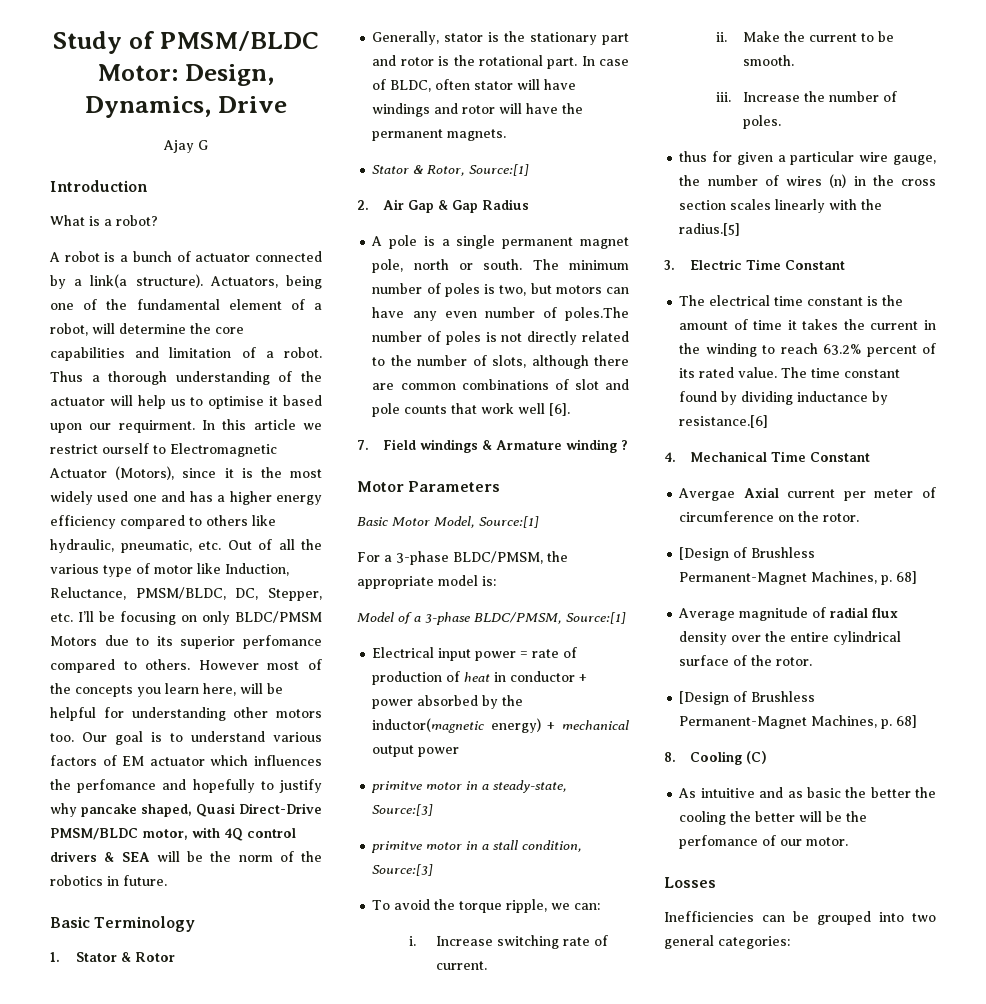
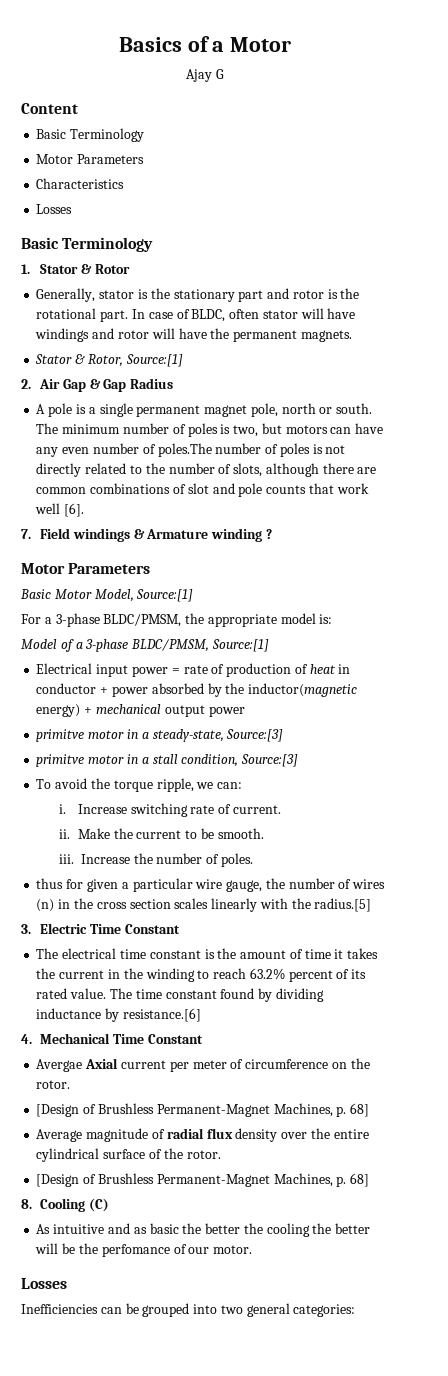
- Study of PMSM/BLDC Motor: Design, Dynamics, Drive
+ Basics of a Motor
  Ajay G
- Introduction
- What is a robot?
- A robot is a bunch of actuator connected by a link(a structure). Actuators, being one of the fundamental element of a robot, will determine the core capabilities and limitation of a robot. Thus a thorough understanding of the actuator will help us to optimise it based upon our requirment. In this article we restrict ourself to Electromagnetic Actuator (Motors), since it is the most widely used one and has a higher energy efficiency compared to others like hydraulic, pneumatic, etc. Out of all the various type of motor like Induction, Reluctance, PMSM/BLDC, DC, Stepper, etc. I’ll be focusing on only BLDC/PMSM Motors due to its superior perfomance compared to others. However most of the concepts you learn here, will be helpful for understanding other motors too. Our goal is to understand various factors of EM actuator which influences the perfomance and hopefully to justify why pancake shaped, Quasi Direct-Drive PMSM/BLDC motor, with 4Q control drivers & SEA will be the norm of the robotics in future.
+ Content
+ Basic Terminology
+ Motor Parameters
+ Characteristics
+ Losses

